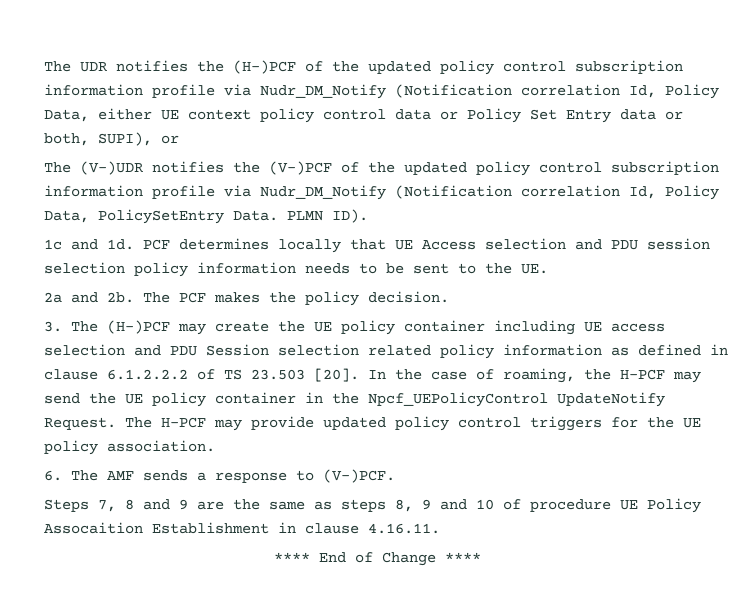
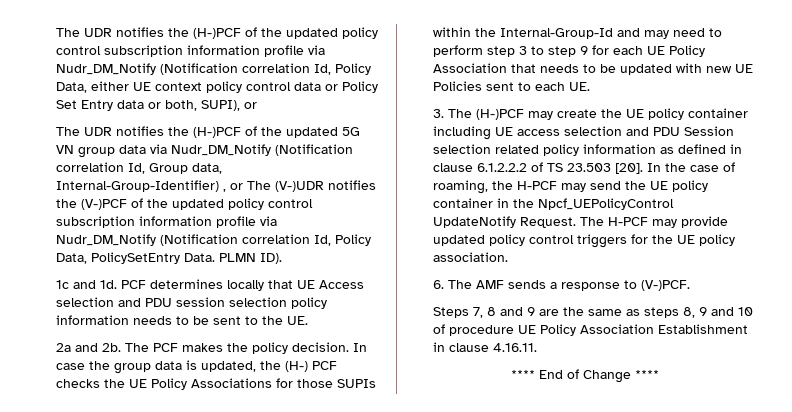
- The (V-)UDR notifies the (V-)PCF of the updated policy control subscription information profile via Nudr_DM_Notify (Notification correlation Id, Policy Data, PolicySetEntry Data.
+ The UDR notifies the (H-)PCF of the updated 5G VN group data via Nudr_DM_Notify (Notification correlation Id, Group data, Internal-Group-Identifier) , or The (V-)UDR notifies the (V-)PCF of the updated policy control subscription information profile via Nudr_DM_Notify (Notification correlation Id, Policy Data, PolicySetEntry Data.
+ In case the group data is updated, the (H-) PCF checks the UE Policy Associations for those SUPIs within the Internal-Group-Id and may need to perform step 3 to step 9 for each UE Policy Association that needs to be updated with new UE Policies sent to each UE.
- Steps 7, 8 and 9 are the same as steps 8, 9 and 10 of procedure UE Policy Assocaition Establishment in clause 4.16.11.
+ Steps 7, 8 and 9 are the same as steps 8, 9 and 10 of procedure UE Policy Association Establishment in clause 4.16.11.

